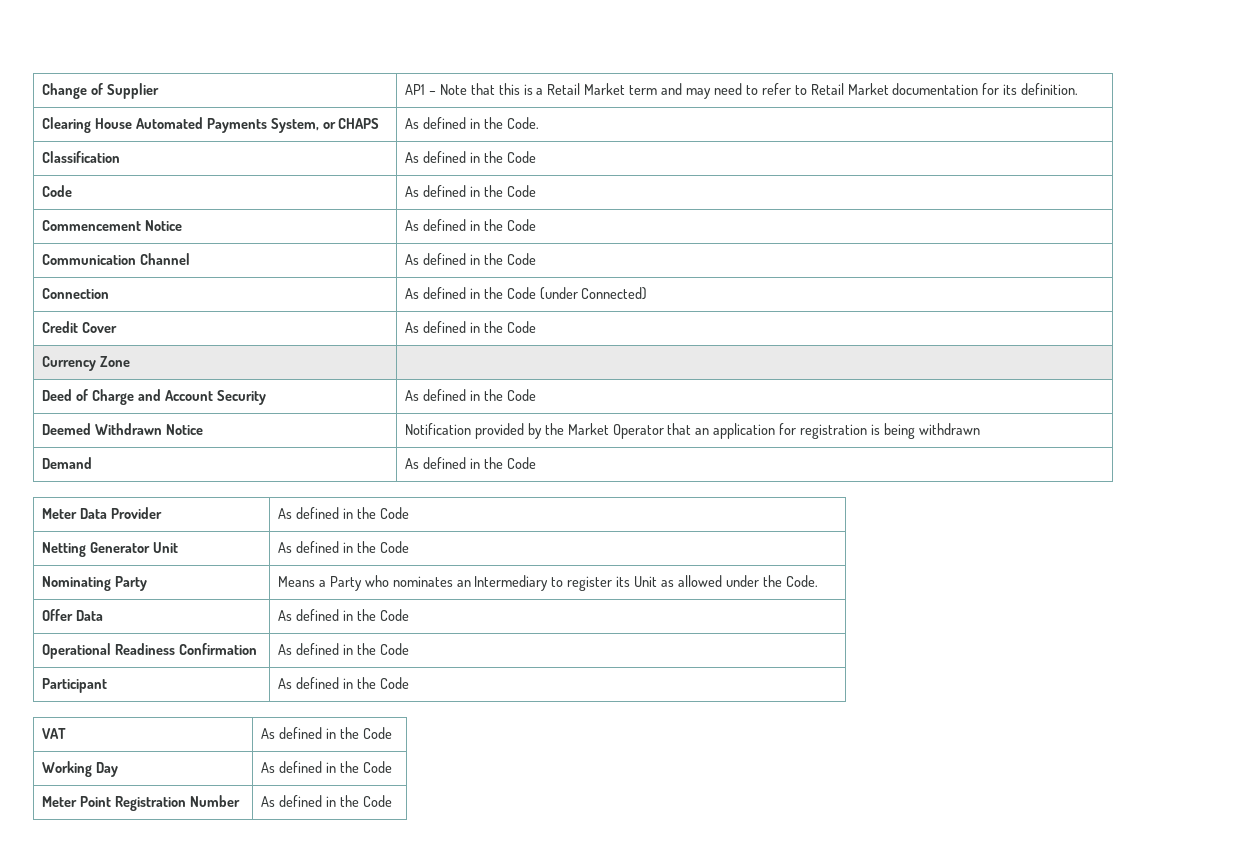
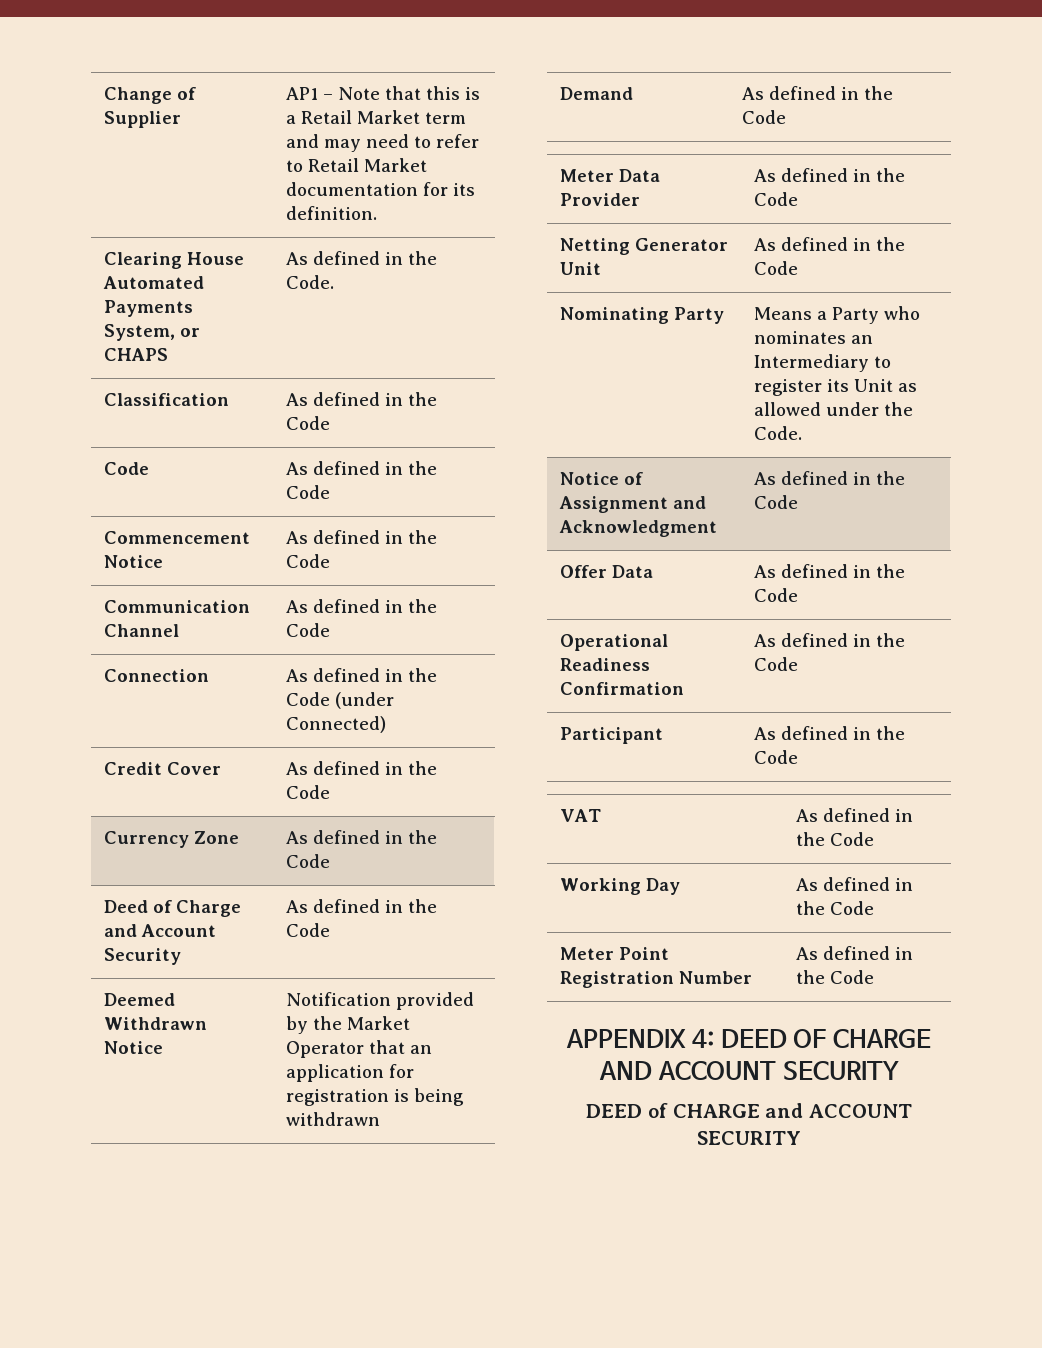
- Currency Zone |
+ Currency Zone | As defined in the Code
+ Notice of Assignment and Acknowledgment | As defined in the Code
+ APPENDIX 4: DEED OF CHARGE AND ACCOUNT SECURITY
+ DEED of CHARGE and ACCOUNT SECURITY

